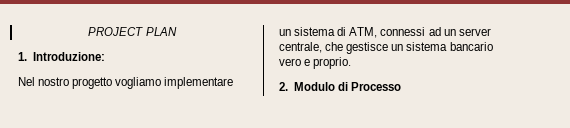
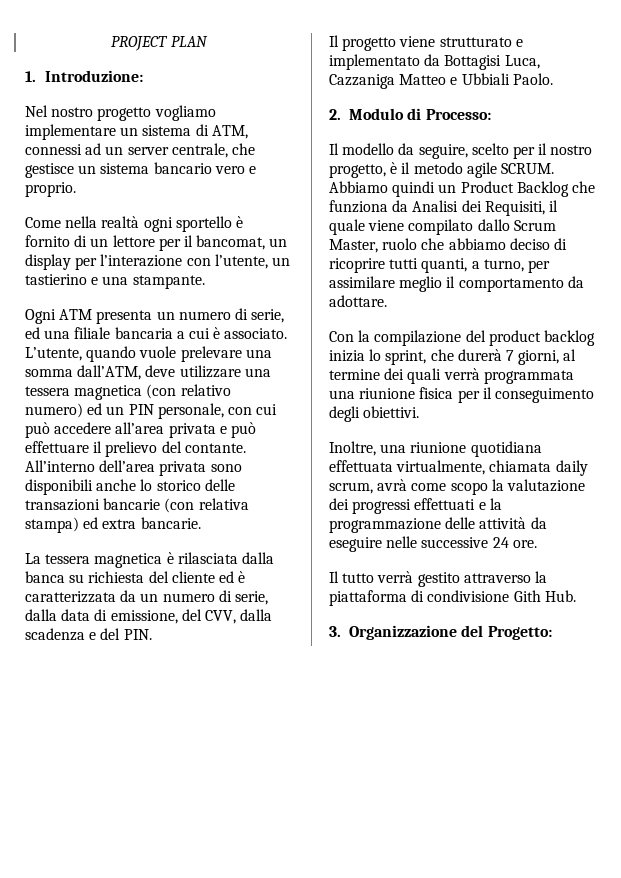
- 2. Modulo di Processo
+ Come nella realtà ogni sportello è fornito di un lettore per il bancomat, un display per l’interazione con l’utente, un tastierino e una stampante.
+ Ogni ATM presenta un numero di serie, ed una filiale bancaria a cui è associato. L’utente, quando vuole prelevare una somma dall’ATM, deve utilizzare una tessera magnetica (con relativo numero) ed un PIN personale, con cui può accedere all’area privata e può effettuare il prelievo del contante. All’interno dell’area privata sono disponibili anche lo storico delle transazioni bancarie (con relativa stampa) ed extra bancarie.
+ La tessera magnetica è rilasciata dalla banca su richiesta del cliente ed è caratterizzata da un numero di serie, dalla data di emissione, del CVV, dalla scadenza e del PIN.
+ Il progetto viene strutturato e implementato da Bottagisi Luca, Cazzaniga Matteo e Ubbiali Paolo.
+ 2. Modulo di Processo:
+ Il modello da seguire, scelto per il nostro progetto, è il metodo agile SCRUM. Abbiamo quindi un Product Backlog che funziona da Analisi dei Requisiti, il quale viene compilato dallo Scrum Master, ruolo che abbiamo deciso di ricoprire tutti quanti, a turno, per assimilare meglio il comportamento da adottare.
+ Con la compilazione del product backlog inizia lo sprint, che durerà 7 giorni, al termine dei quali verrà programmata una riunione fisica per il conseguimento degli obiettivi.
+ Inoltre, una riunione quotidiana effettuata virtualmente, chiamata daily scrum, avrà come scopo la valutazione dei progressi effettuati e la programmazione delle attività da eseguire nelle successive 24 ore.
+ Il tutto verrà gestito attraverso la piattaforma di condivisione Gith Hub.
+ 3. Organizzazione del Progetto:

